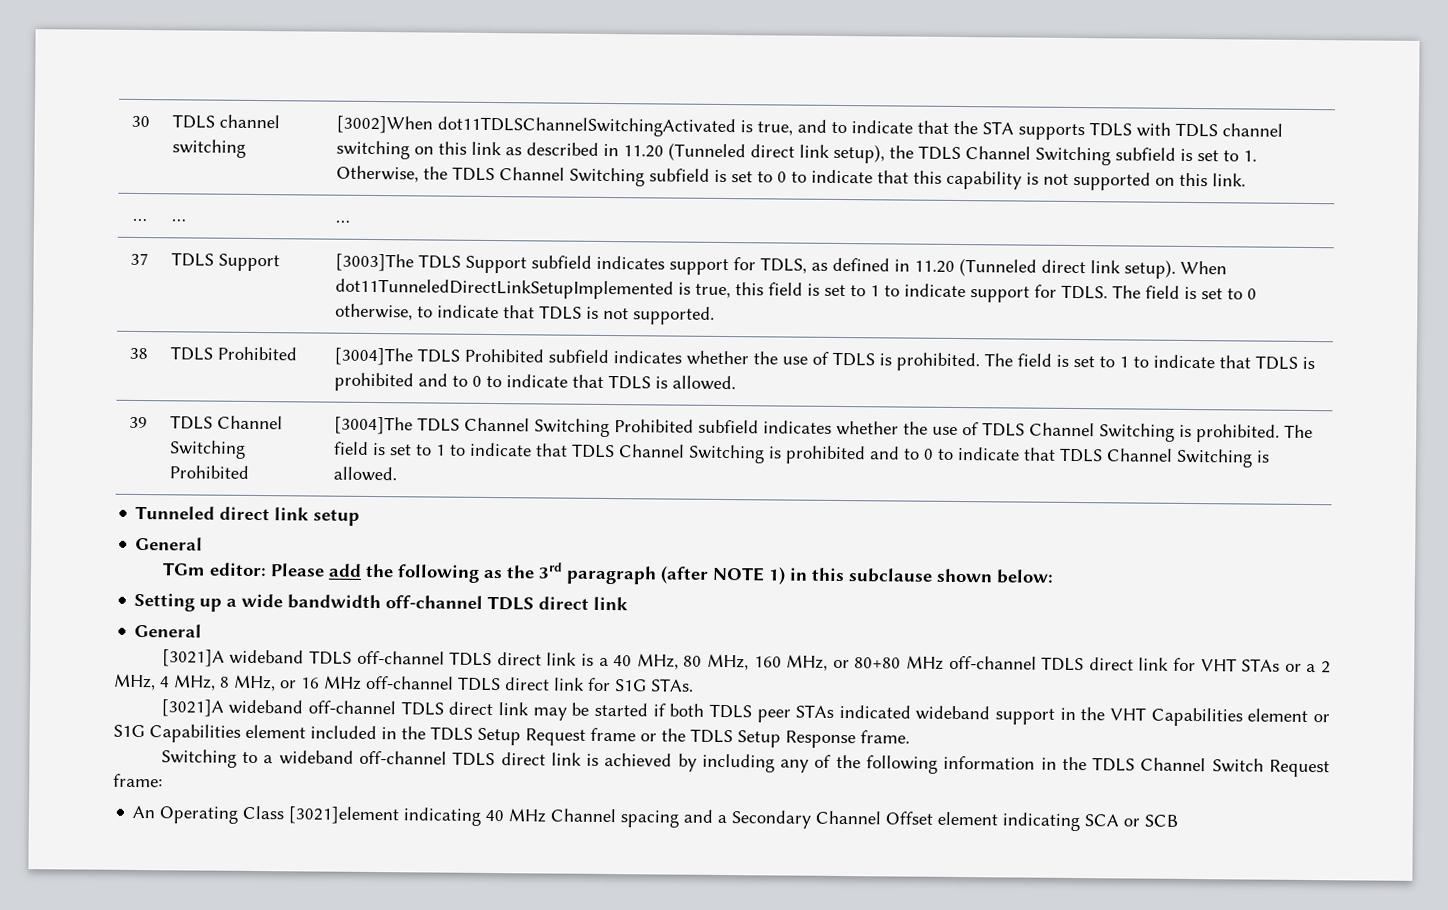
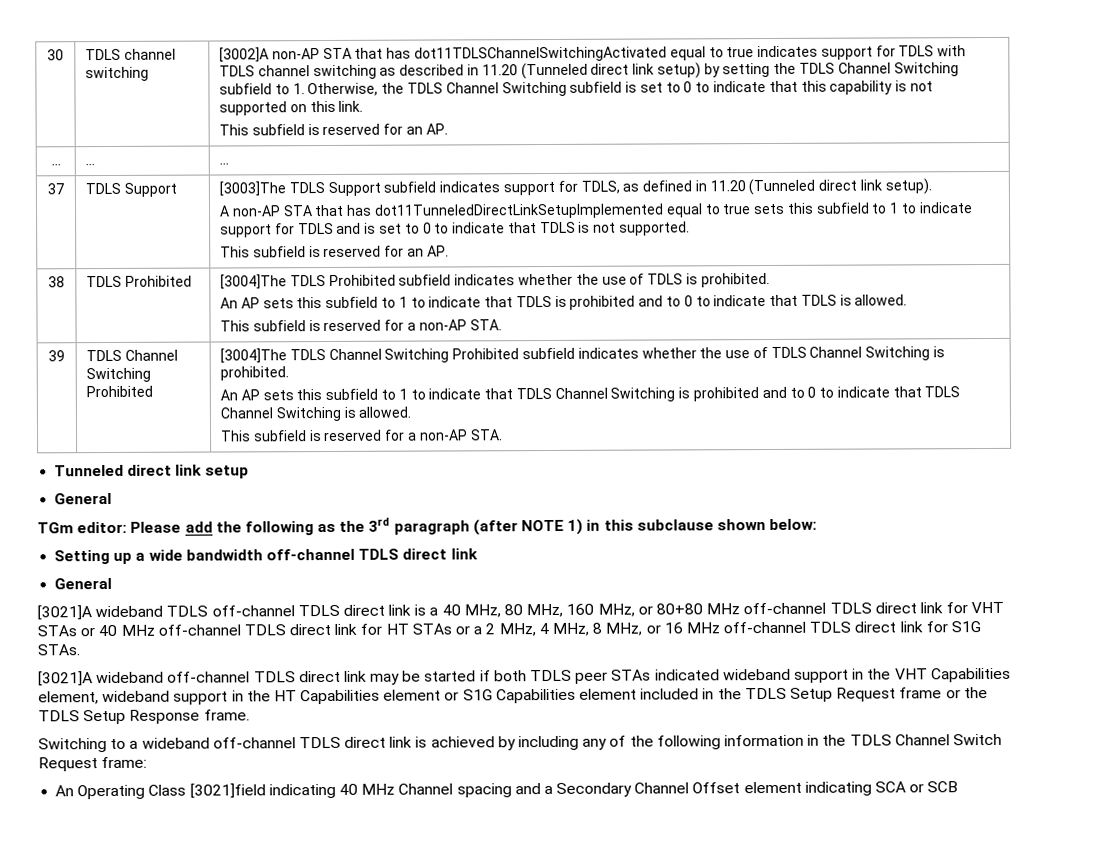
- [3002]When dot11TDLSChannelSwitchingActivated is true, and to indicate that the STA supports TDLS with TDLS channel switching on this link as described in 11.20 (Tunneled direct link setup), the TDLS Channel Switching subfield is set to 1. Otherwise, the TDLS Channel Switching subfield is set to 0 to indicate that this capability is not supported on this link.
+ [3002]A non-AP STA that has dot11TDLSChannelSwitchingActivated equal to true indicates support for TDLS with TDLS channel switching as described in 11.20 (Tunneled direct link setup) by setting the TDLS Channel Switching subfield to 1. Otherwise, the TDLS Channel Switching subfield is set to 0 to indicate that this capability is not supported on this link.
+ This subfield is reserved for an AP.
- [3003]The TDLS Support subfield indicates support for TDLS, as defined in 11.20 (Tunneled direct link setup). When dot11TunneledDirectLinkSetupImplemented is true, this field is set to 1 to indicate support for TDLS. The field is set to 0 otherwise, to indicate that TDLS is not supported.
+ [3003]The TDLS Support subfield indicates support for TDLS, as defined in 11.20 (Tunneled direct link setup).
+ A non-AP STA that has dot11TunneledDirectLinkSetupImplemented equal to true sets this subfield to 1 to indicate support for TDLS and is set to 0 to indicate that TDLS is not supported.
+ This subfield is reserved for an AP.
- [3004]The TDLS Prohibited subfield indicates whether the use of TDLS is prohibited. The field is set to 1 to indicate that TDLS is prohibited and to 0 to indicate that TDLS is allowed.
+ [3004]The TDLS Prohibited subfield indicates whether the use of TDLS is prohibited.
+ An AP sets this subfield to 1 to indicate that TDLS is prohibited and to 0 to indicate that TDLS is allowed.
+ This subfield is reserved for a non-AP STA.
- [3004]The TDLS Channel Switching Prohibited subfield indicates whether the use of TDLS Channel Switching is prohibited. The field is set to 1 to indicate that TDLS Channel Switching is prohibited and to 0 to indicate that TDLS Channel Switching is allowed.
+ [3004]The TDLS Channel Switching Prohibited subfield indicates whether the use of TDLS Channel Switching is prohibited.
+ An AP sets this subfield to 1 to indicate that TDLS Channel Switching is prohibited and to 0 to indicate that TDLS Channel Switching is allowed.
+ This subfield is reserved for a non-AP STA.
- [3021]A wideband TDLS off-channel TDLS direct link is a 40 MHz, 80 MHz, 160 MHz, or 80+80 MHz off-channel TDLS direct link for VHT STAs or a 2 MHz, 4 MHz, 8 MHz, or 16 MHz off-channel TDLS direct link for S1G STAs.
+ [3021]A wideband TDLS off-channel TDLS direct link is a 40 MHz, 80 MHz, 160 MHz, or 80+80 MHz off-channel TDLS direct link for VHT STAs or 40 MHz off-channel TDLS direct link for HT STAs or a 2 MHz, 4 MHz, 8 MHz, or 16 MHz off-channel TDLS direct link for S1G STAs.
- [3021]A wideband off-channel TDLS direct link may be started if both TDLS peer STAs indicated wideband support in the VHT Capabilities element or S1G Capabilities element included in the TDLS Setup Request frame or the TDLS Setup Response frame.
+ [3021]A wideband off-channel TDLS direct link may be started if both TDLS peer STAs indicated wideband support in the VHT Capabilities element, wideband support in the HT Capabilities element or S1G Capabilities element included in the TDLS Setup Request frame or the TDLS Setup Response frame.
- An Operating Class [3021]element indicating 40 MHz Channel spacing and a Secondary Channel Offset element indicating SCA or SCB
+ An Operating Class [3021]field indicating 40 MHz Channel spacing and a Secondary Channel Offset element indicating SCA or SCB

